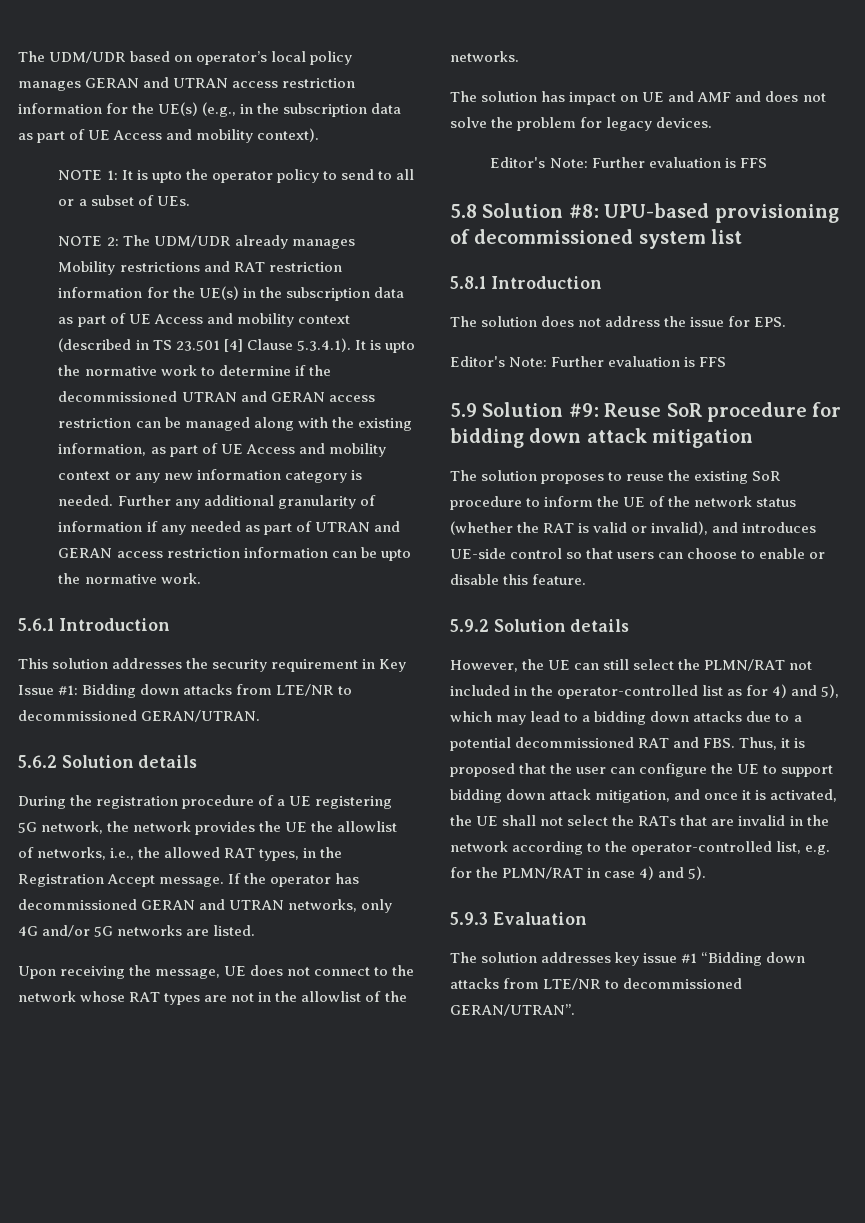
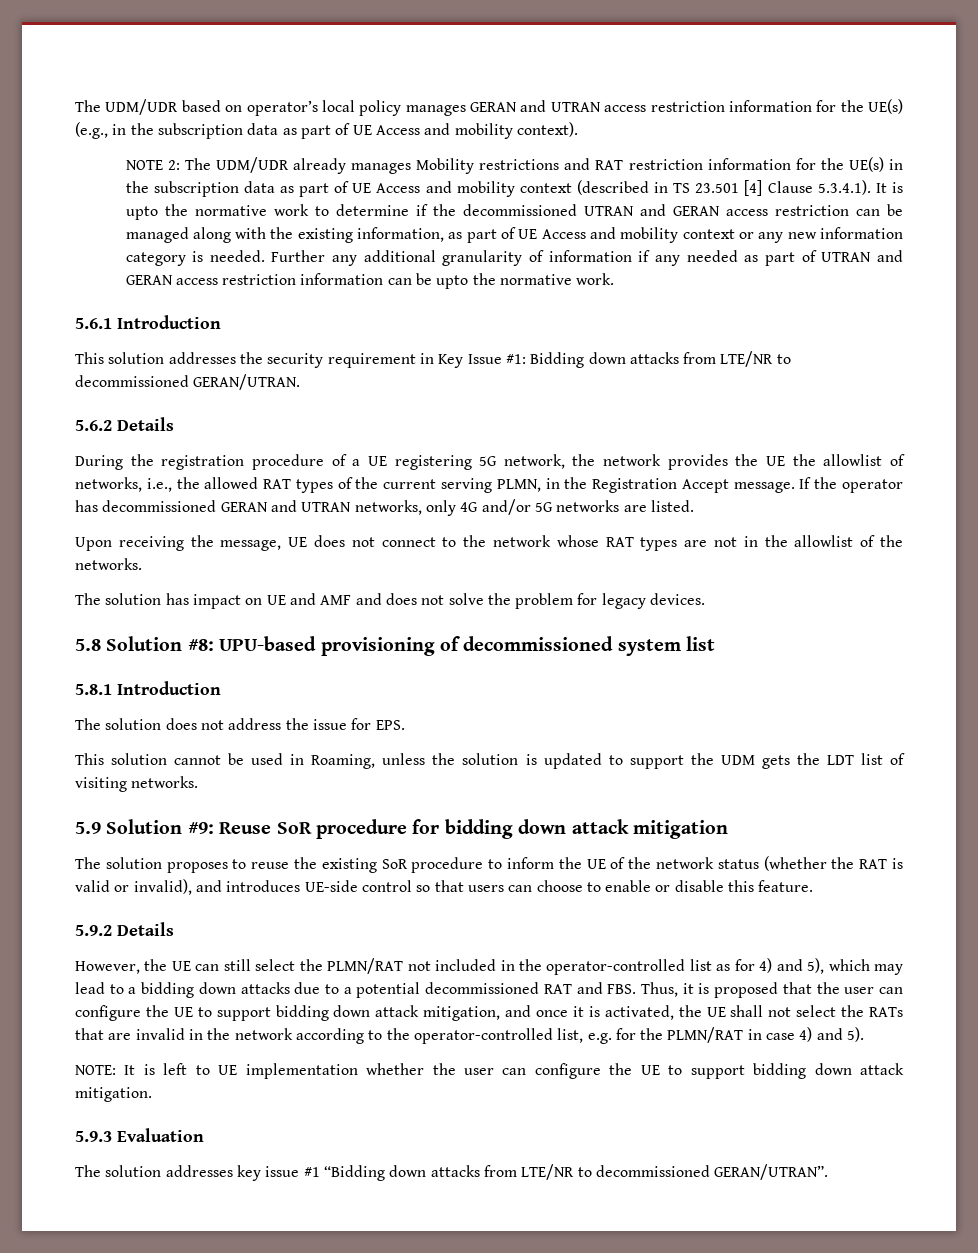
- NOTE 1: It is upto the operator policy to send to all or a subset of UEs.
- 5.6.2 Solution details
+ 5.6.2 Details
- During the registration procedure of a UE registering 5G network, the network provides the UE the allowlist of networks, i.e., the allowed RAT types, in the Registration Accept message.
+ During the registration procedure of a UE registering 5G network, the network provides the UE the allowlist of networks, i.e., the allowed RAT types of the current serving PLMN, in the Registration Accept message.
  The solution has impact on UE and AMF and does not solve the problem for legacy devices.
- Editor's Note: Further evaluation is FFS
  The solution does not address the issue for EPS.
- Editor's Note: Further evaluation is FFS
+ This solution cannot be used in Roaming, unless the solution is updated to support the UDM gets the LDT list of visiting networks.
- 5.9.2 Solution details
+ 5.9.2 Details
+ NOTE: It is left to UE implementation whether the user can configure the UE to support bidding down attack mitigation.

